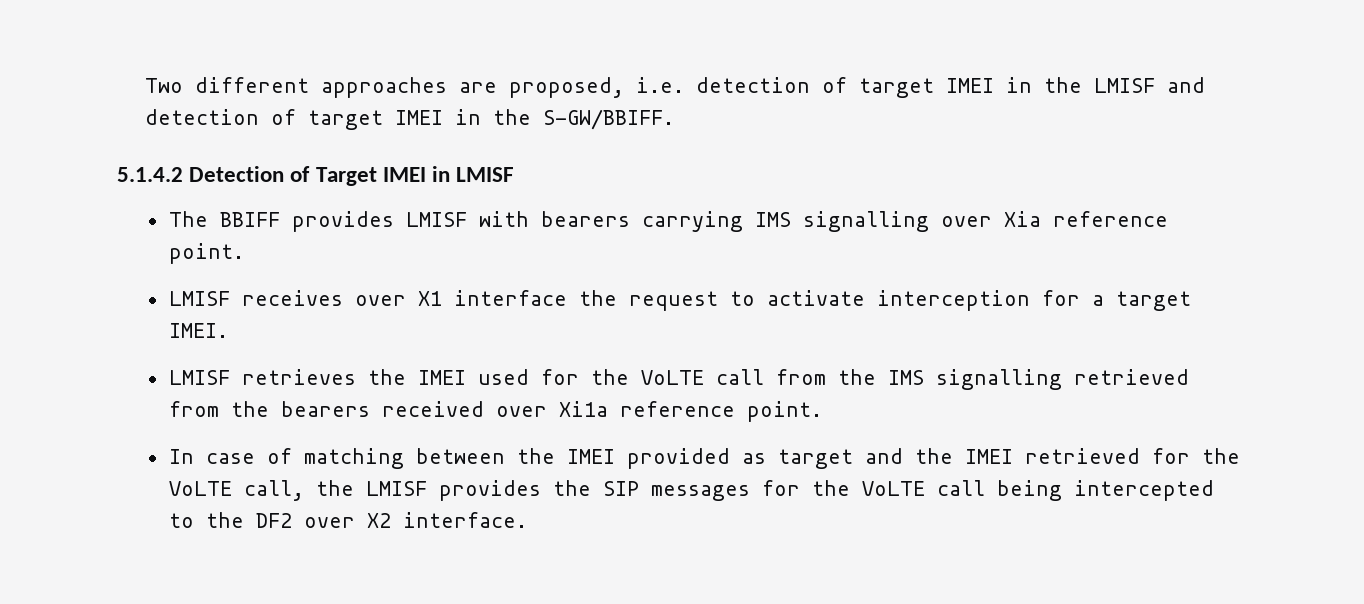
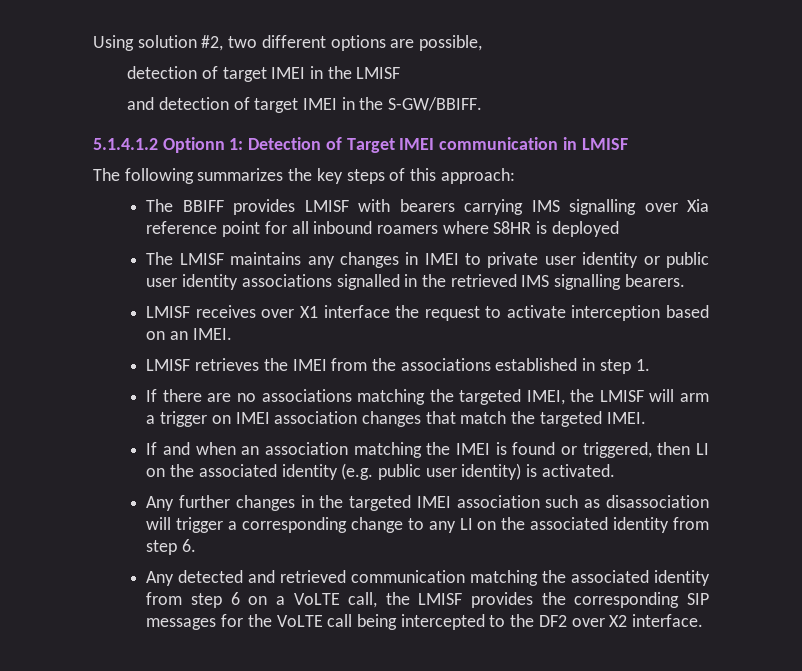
- Two different approaches are proposed, i.e. detection of target IMEI in the LMISF and detection of target IMEI in the S-GW/BBIFF.
+ Using solution #2, two different options are possible,
+ detection of target IMEI in the LMISF
+ and detection of target IMEI in the S-GW/BBIFF.
- 5.1.4.2 Detection of Target IMEI in LMISF
+ 5.1.4.1.2 Optionn 1: Detection of Target IMEI communication in LMISF
+ The following summarizes the key steps of this approach:
- The BBIFF provides LMISF with bearers carrying IMS signalling over Xia reference point.
+ The BBIFF provides LMISF with bearers carrying IMS signalling over Xia reference point for all inbound roamers where S8HR is deployed
+ The LMISF maintains any changes in IMEI to private user identity or public user identity associations signalled in the retrieved IMS signalling bearers.
- LMISF receives over X1 interface the request to activate interception for a target IMEI.
+ LMISF receives over X1 interface the request to activate interception based on an IMEI.
- LMISF retrieves the IMEI used for the VoLTE call from the IMS signalling retrieved from the bearers received over Xi1a reference point.
- In case of matching between the IMEI provided as target and the IMEI retrieved for the VoLTE call, the LMISF provides the SIP messages for the VoLTE call being intercepted to the DF2 over X2 interface.
+ LMISF retrieves the IMEI from the associations established in step 1.
+ If there are no associations matching the targeted IMEI, the LMISF will arm a trigger on IMEI association changes that match the targeted IMEI.
+ If and when an association matching the IMEI is found or triggered, then LI on the associated identity (e.g. public user identity) is activated.
+ Any further changes in the targeted IMEI association such as disassociation will trigger a corresponding change to any LI on the associated identity from step 6.
+ Any detected and retrieved communication matching the associated identity from step 6 on a VoLTE call, the LMISF provides the corresponding SIP messages for the VoLTE call being intercepted to the DF2 over X2 interface.

